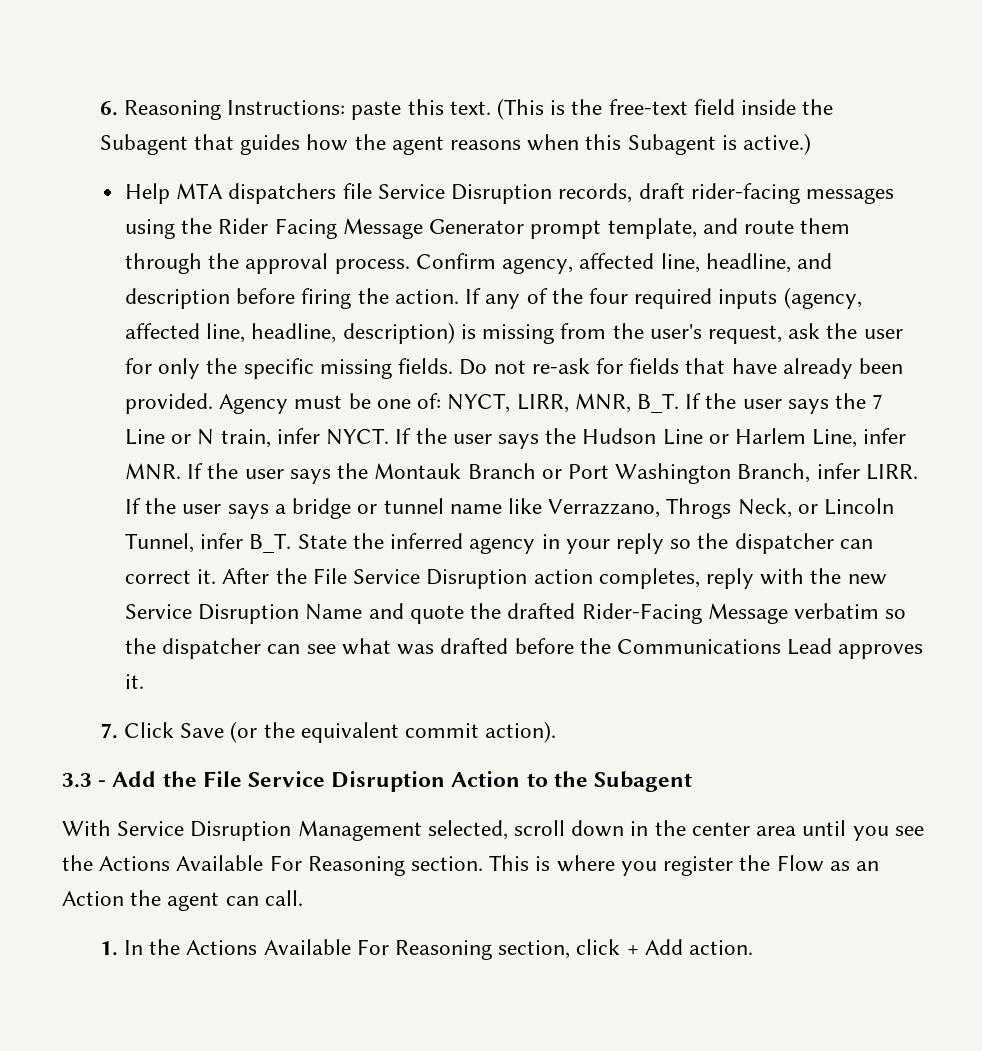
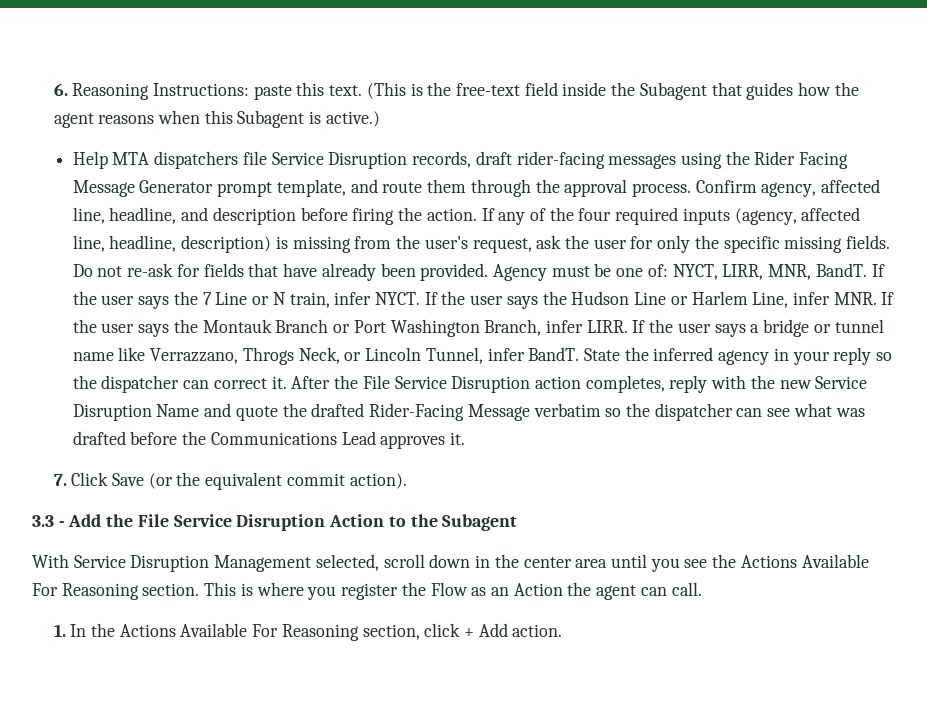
- Agency must be one of: NYCT, LIRR, MNR, B_T. If the user says the 7 Line or N train, infer NYCT.
+ Agency must be one of: NYCT, LIRR, MNR, BandT. If the user says the 7 Line or N train, infer NYCT.
- If the user says a bridge or tunnel name like Verrazzano, Throgs Neck, or Lincoln Tunnel, infer B_T. State the inferred agency in your reply so the dispatcher can correct it.
+ If the user says a bridge or tunnel name like Verrazzano, Throgs Neck, or Lincoln Tunnel, infer BandT. State the inferred agency in your reply so the dispatcher can correct it.

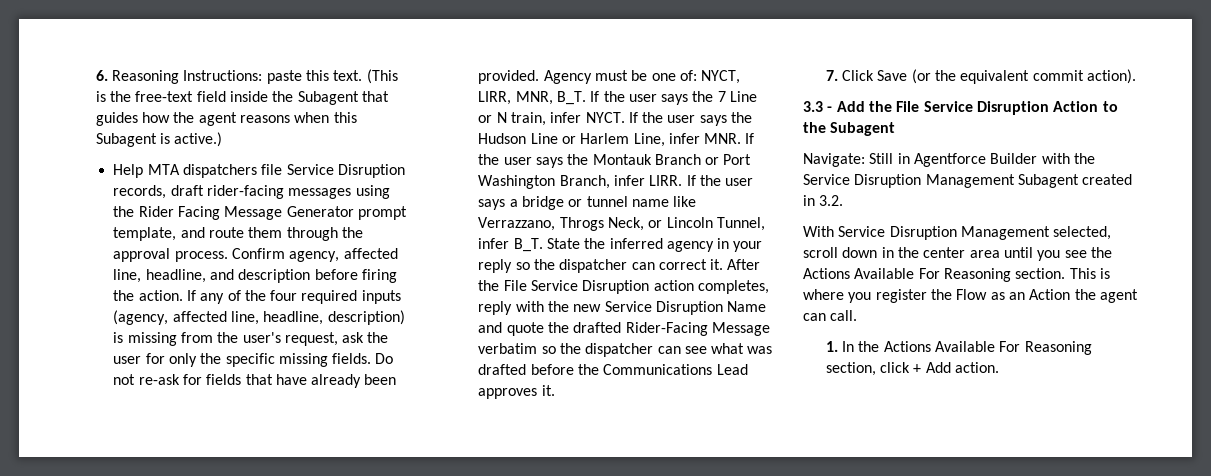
- Agency must be one of: NYCT, LIRR, MNR, BandT. If the user says the 7 Line or N train, infer NYCT.
+ Agency must be one of: NYCT, LIRR, MNR, B_T. If the user says the 7 Line or N train, infer NYCT.
- If the user says a bridge or tunnel name like Verrazzano, Throgs Neck, or Lincoln Tunnel, infer BandT. State the inferred agency in your reply so the dispatcher can correct it.
+ If the user says a bridge or tunnel name like Verrazzano, Throgs Neck, or Lincoln Tunnel, infer B_T. State the inferred agency in your reply so the dispatcher can correct it.
+ Navigate: Still in Agentforce Builder with the Service Disruption Management Subagent created in 3.2.

